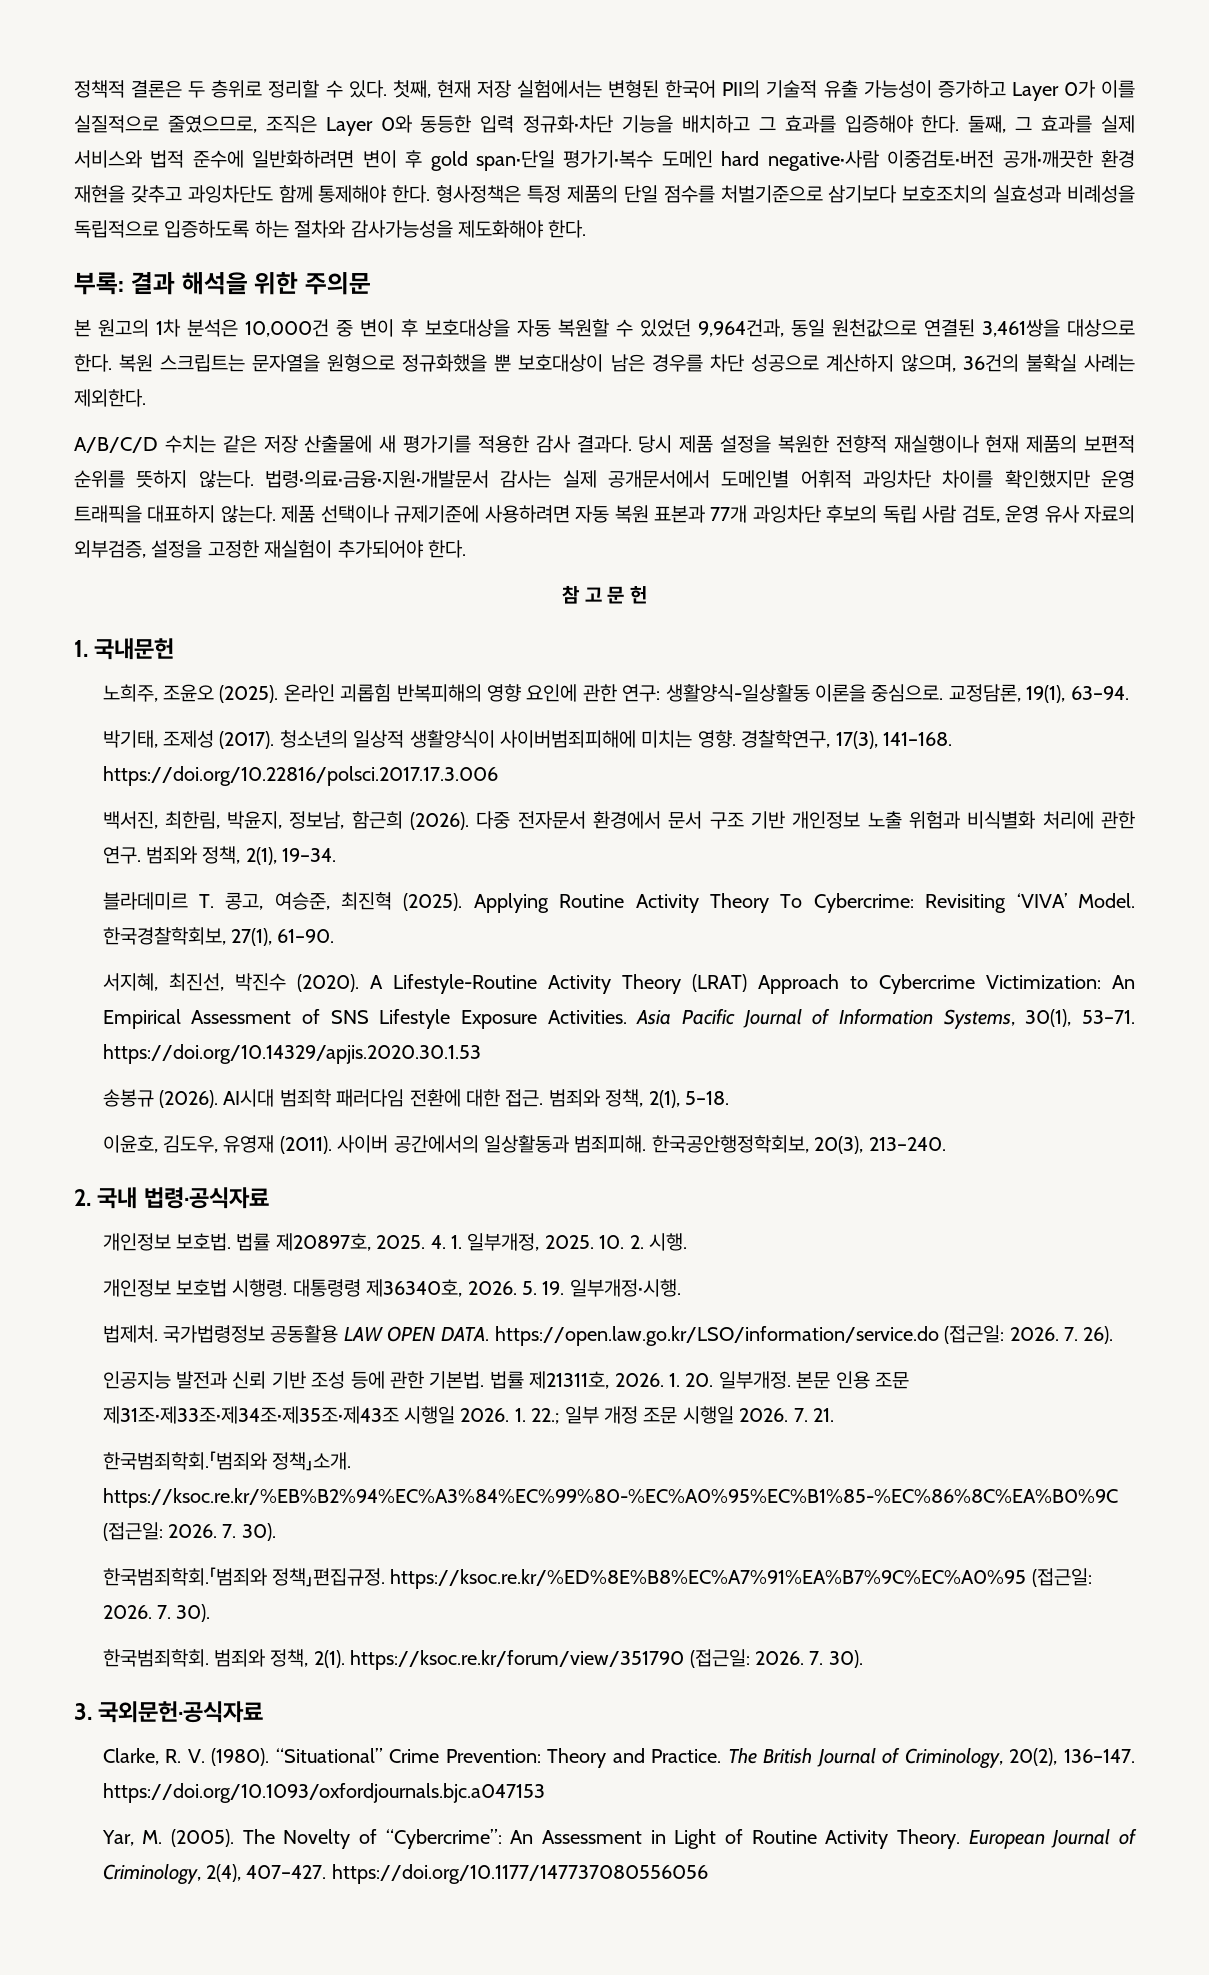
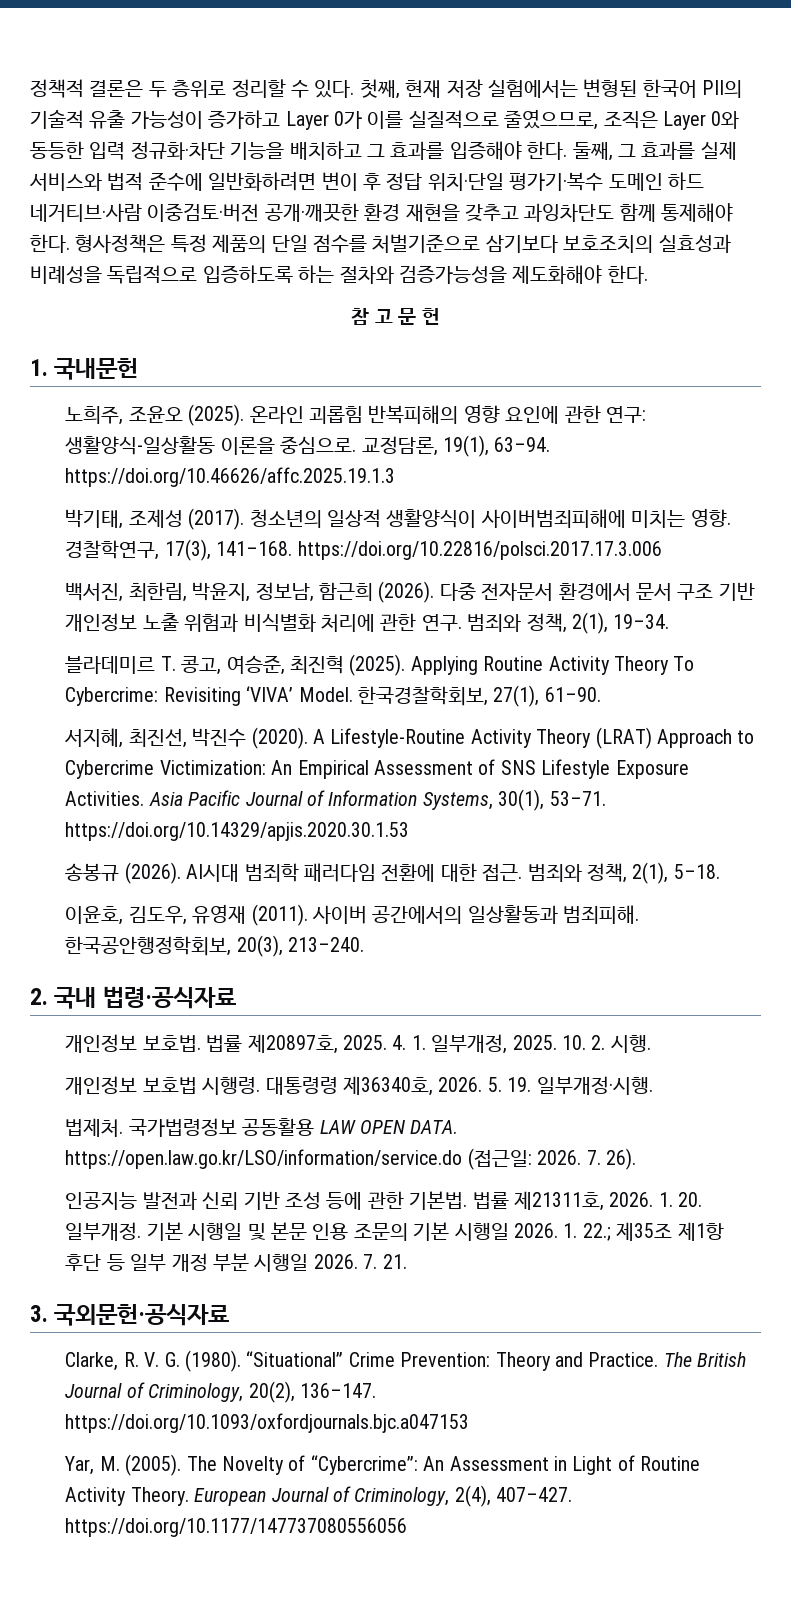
- 둘째, 그 효과를 실제 서비스와 법적 준수에 일반화하려면 변이 후 gold span·단일 평가기·복수 도메인 hard negative·사람 이중검토·버전 공개·깨끗한 환경 재현을 갖추고 과잉차단도 함께 통제해야 한다.
+ 둘째, 그 효과를 실제 서비스와 법적 준수에 일반화하려면 변이 후 정답 위치·단일 평가기·복수 도메인 하드 네거티브·사람 이중검토·버전 공개·깨끗한 환경 재현을 갖추고 과잉차단도 함께 통제해야 한다.
- 형사정책은 특정 제품의 단일 점수를 처벌기준으로 삼기보다 보호조치의 실효성과 비례성을 독립적으로 입증하도록 하는 절차와 감사가능성을 제도화해야 한다.
+ 형사정책은 특정 제품의 단일 점수를 처벌기준으로 삼기보다 보호조치의 실효성과 비례성을 독립적으로 입증하도록 하는 절차와 검증가능성을 제도화해야 한다.
- 부록: 결과 해석을 위한 주의문
- 본 원고의 1차 분석은 10,000건 중 변이 후 보호대상을 자동 복원할 수 있었던 9,964건과, 동일 원천값으로 연결된 3,461쌍을 대상으로 한다. 복원 스크립트는 문자열을 원형으로 정규화했을 뿐 보호대상이 남은 경우를 차단 성공으로 계산하지 않으며, 36건의 불확실 사례는 제외한다.
- A/B/C/D 수치는 같은 저장 산출물에 새 평가기를 적용한 감사 결과다. 당시 제품 설정을 복원한 전향적 재실행이나 현재 제품의 보편적 순위를 뜻하지 않는다. 법령·의료·금융·지원·개발문서 감사는 실제 공개문서에서 도메인별 어휘적 과잉차단 차이를 확인했지만 운영 트래픽을 대표하지 않는다. 제품 선택이나 규제기준에 사용하려면 자동 복원 표본과 77개 과잉차단 후보의 독립 사람 검토, 운영 유사 자료의 외부검증, 설정을 고정한 재실험이 추가되어야 한다.
- 교정담론, 19(1), 63–94.
+ 교정담론, 19(1), 63–94. https://doi.org/10.46626/affc.2025.19.1.3
- 본문 인용 조문 제31조·제33조·제34조·제35조·제43조 시행일 2026. 1. 22.; 일부 개정 조문 시행일 2026.
+ 기본 시행일 및 본문 인용 조문의 기본 시행일 2026. 1. 22.; 제35조 제1항 후단 등 일부 개정 부분 시행일 2026.
- 한국범죄학회.「범죄와 정책」소개. https://ksoc.re.kr/%EB%B2%94%EC%A3%84%EC%99%80-%EC%A0%95%EC%B1%85-%EC%86%8C%EA%B0%9C (접근일: 2026. 7. 30).
- 한국범죄학회.「범죄와 정책」편집규정. https://ksoc.re.kr/%ED%8E%B8%EC%A7%91%EA%B7%9C%EC%A0%95 (접근일: 2026. 7. 30).
- 한국범죄학회. 범죄와 정책, 2(1). https://ksoc.re.kr/forum/view/351790 (접근일: 2026. 7. 30).
- Clarke, R. V. (1980).
+ Clarke, R. V. G. (1980).

